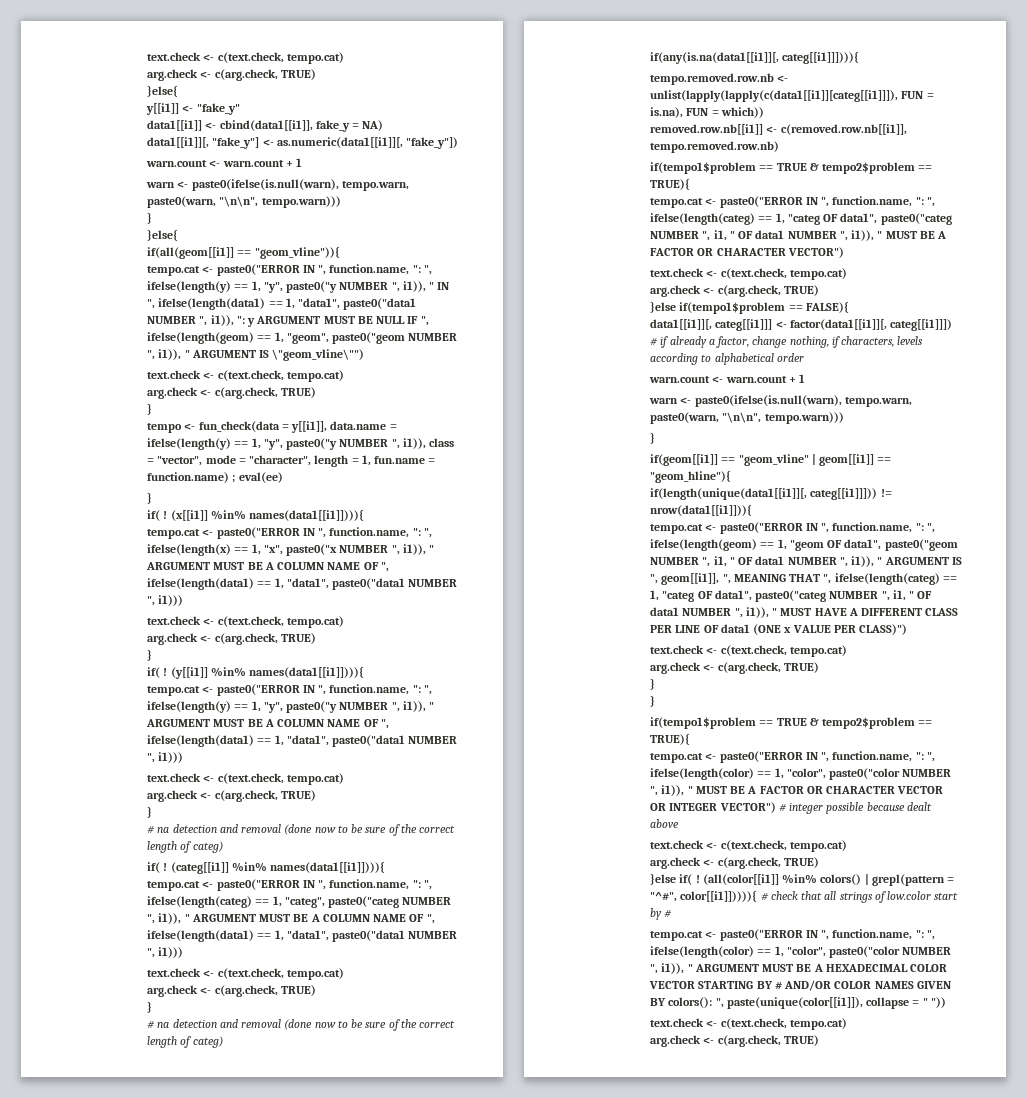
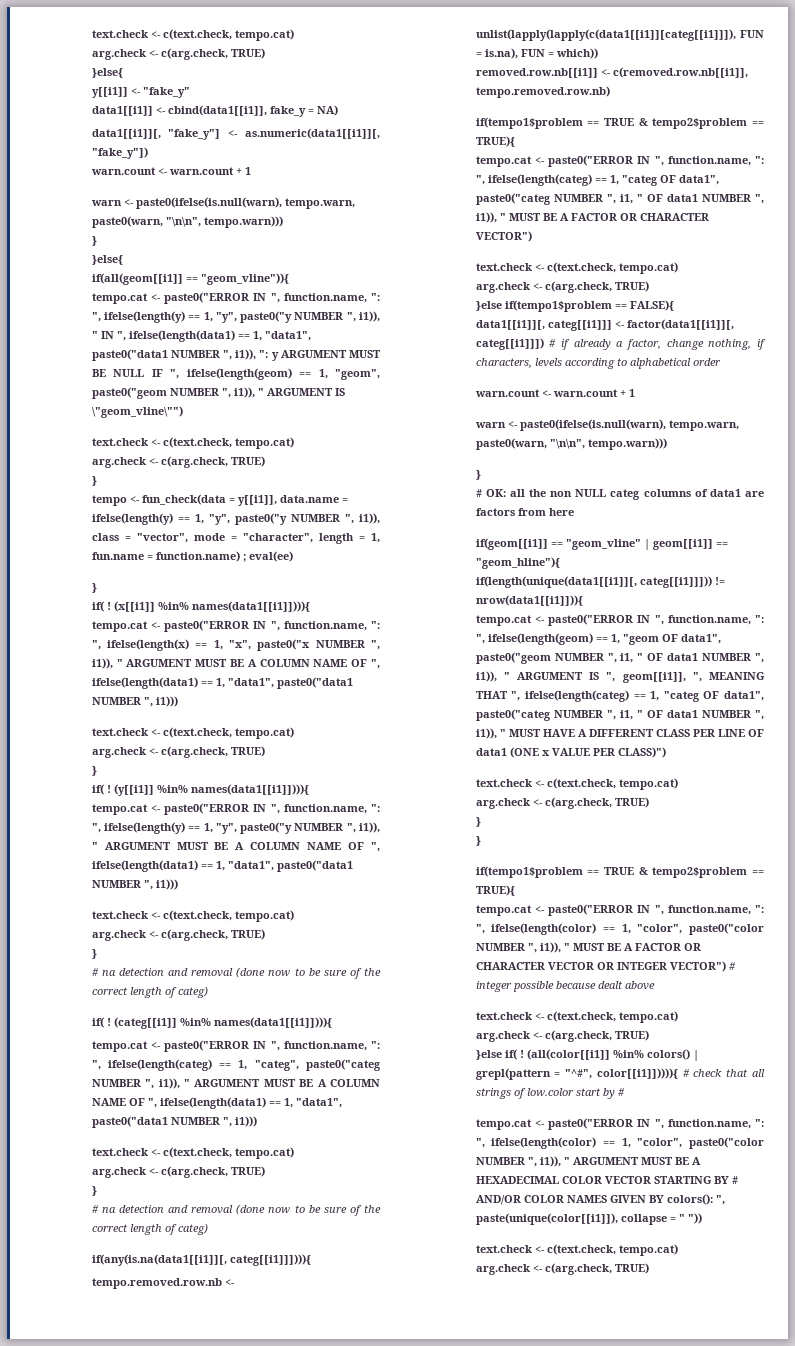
+ # OK: all the non NULL categ columns of data1 are factors from here

